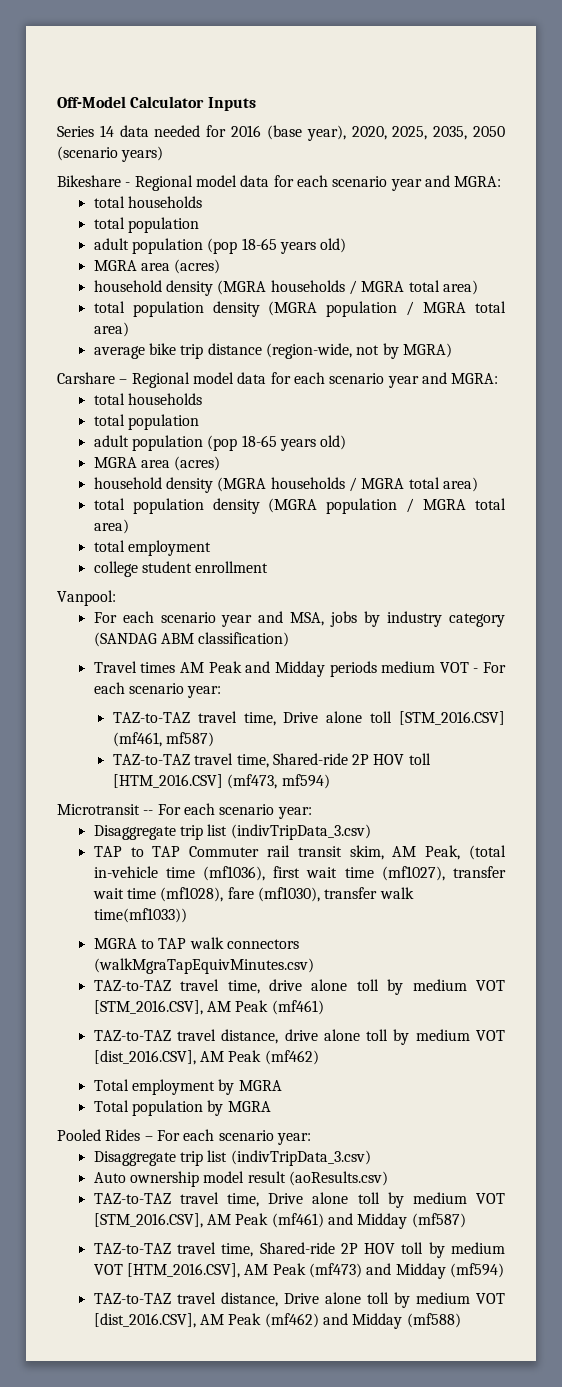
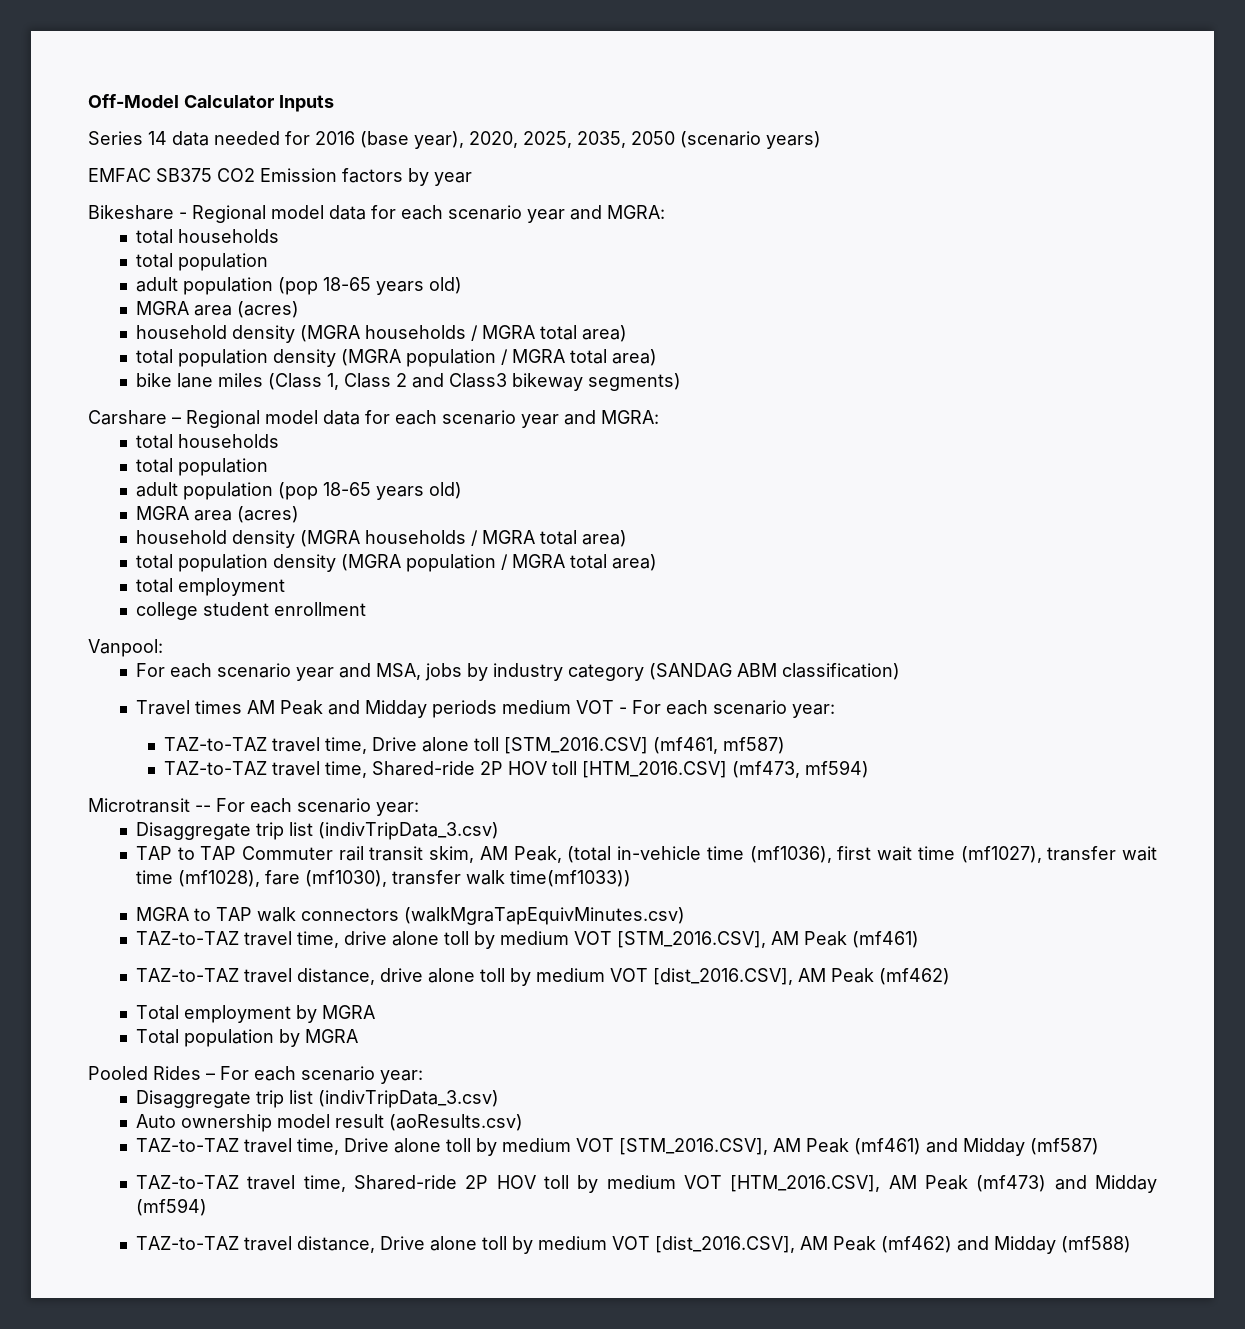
+ EMFAC SB375 CO2 Emission factors by year
- average bike trip distance (region-wide, not by MGRA)
+ bike lane miles (Class 1, Class 2 and Class3 bikeway segments)

